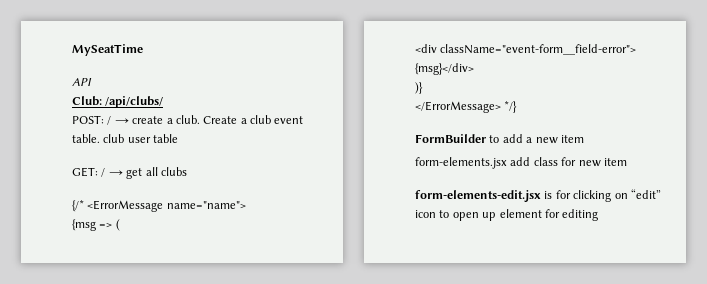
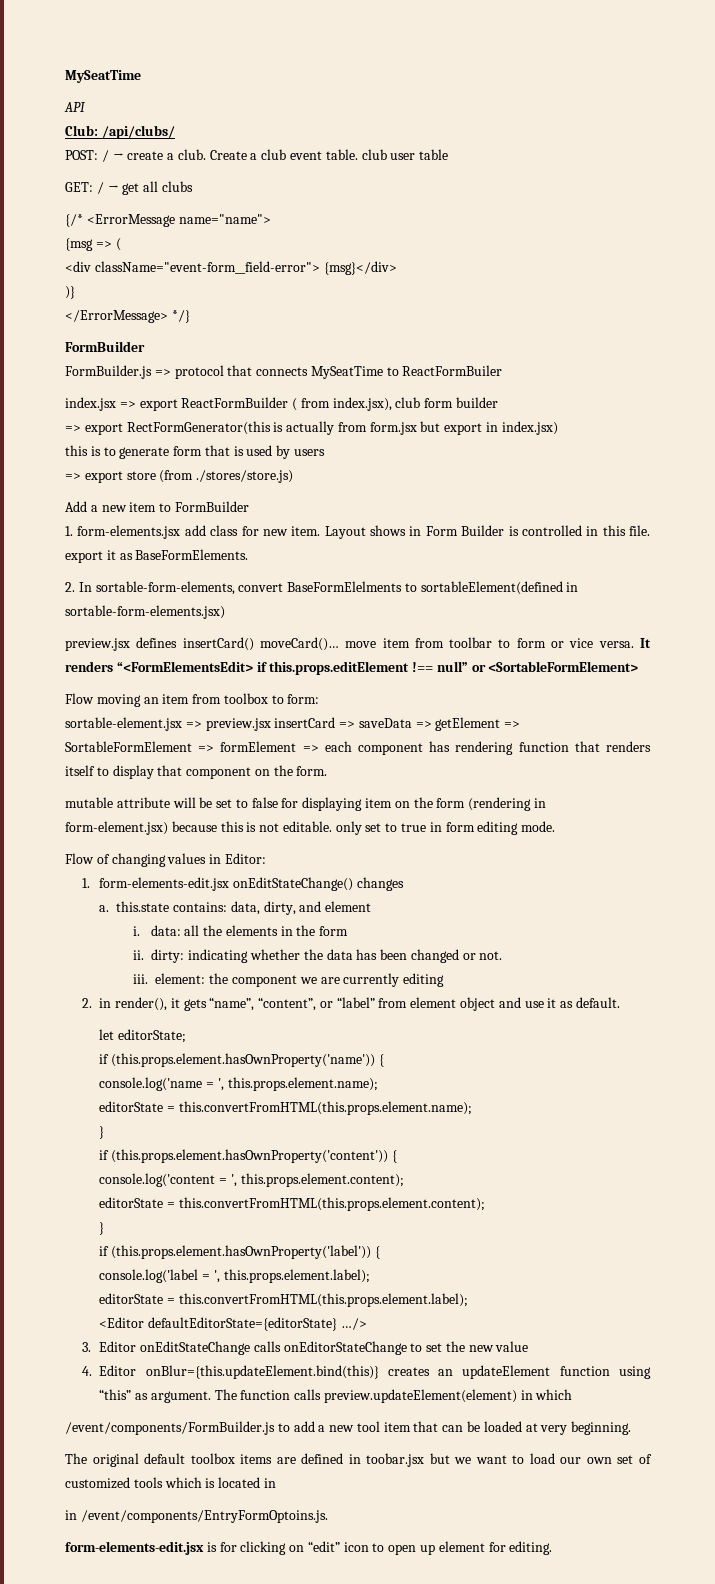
  </ErrorMessage> */}
- FormBuilder to add a new item
- form-elements.jsx add class for new item
+ FormBuilder
+ FormBuilder.js => protocol that connects MySeatTime to ReactFormBuiler
+ index.jsx => export ReactFormBuilder ( from index.jsx), club form builder
+ => export RectFormGenerator(this is actually from form.jsx but export in index.jsx)
+ this is to generate form that is used by users
+ => export store (from ./stores/store.js)
+ Add a new item to FormBuilder
+ 1. form-elements.jsx add class for new item. Layout shows in Form Builder is controlled in this file. export it as BaseFormElements.
+ 2. In sortable-form-elements, convert BaseFormElelments to sortableElement(defined in sortable-form-elements.jsx)
+ preview.jsx defines insertCard() moveCard()… move item from toolbar to form or vice versa. It renders “<FormElementsEdit> if this.props.editElement !== null” or <SortableFormElement>
+ Flow moving an item from toolbox to form:
+ sortable-element.jsx => preview.jsx insertCard => saveData => getElement => SortableFormElement => formElement => each component has rendering function that renders itself to display that component on the form.
+ mutable attribute will be set to false for displaying item on the form (rendering in form-element.jsx) because this is not editable. only set to true in form editing mode.
+ Flow of changing values in Editor:
+ 1. form-elements-edit.jsx onEditStateChange() changes
+ a. this.state contains: data, dirty, and element
+ i. data: all the elements in the form
+ ii. dirty: indicating whether the data has been changed or not.
+ iii. element: the component we are currently editing
+ 2. in render(), it gets “name”, “content”, or “label” from element object and use it as default.
+ let editorState;
+ if (this.props.element.hasOwnProperty('name')) {
+ console.log('name = ', this.props.element.name);
+ editorState = this.convertFromHTML(this.props.element.name);
+ }
+ if (this.props.element.hasOwnProperty('content')) {
+ console.log('content = ', this.props.element.content);
+ editorState = this.convertFromHTML(this.props.element.content);
+ }
+ if (this.props.element.hasOwnProperty('label')) {
+ console.log('label = ', this.props.element.label);
+ editorState = this.convertFromHTML(this.props.element.label);
+ <Editor defaultEditorState={editorState} …/>
+ 3. Editor onEditStateChange calls onEditorStateChange to set the new value
+ 4. Editor onBlur={this.updateElement.bind(this)} creates an updateElement function using “this” as argument. The function calls preview.updateElement(element) in which
+ /event/components/FormBuilder.js to add a new tool item that can be loaded at very beginning.
+ The original default toolbox items are defined in toobar.jsx but we want to load our own set of customized tools which is located in
+ in /event/components/EntryFormOptoins.js.
- form-elements-edit.jsx is for clicking on “edit” icon to open up element for editing
+ form-elements-edit.jsx is for clicking on “edit” icon to open up element for editing.

